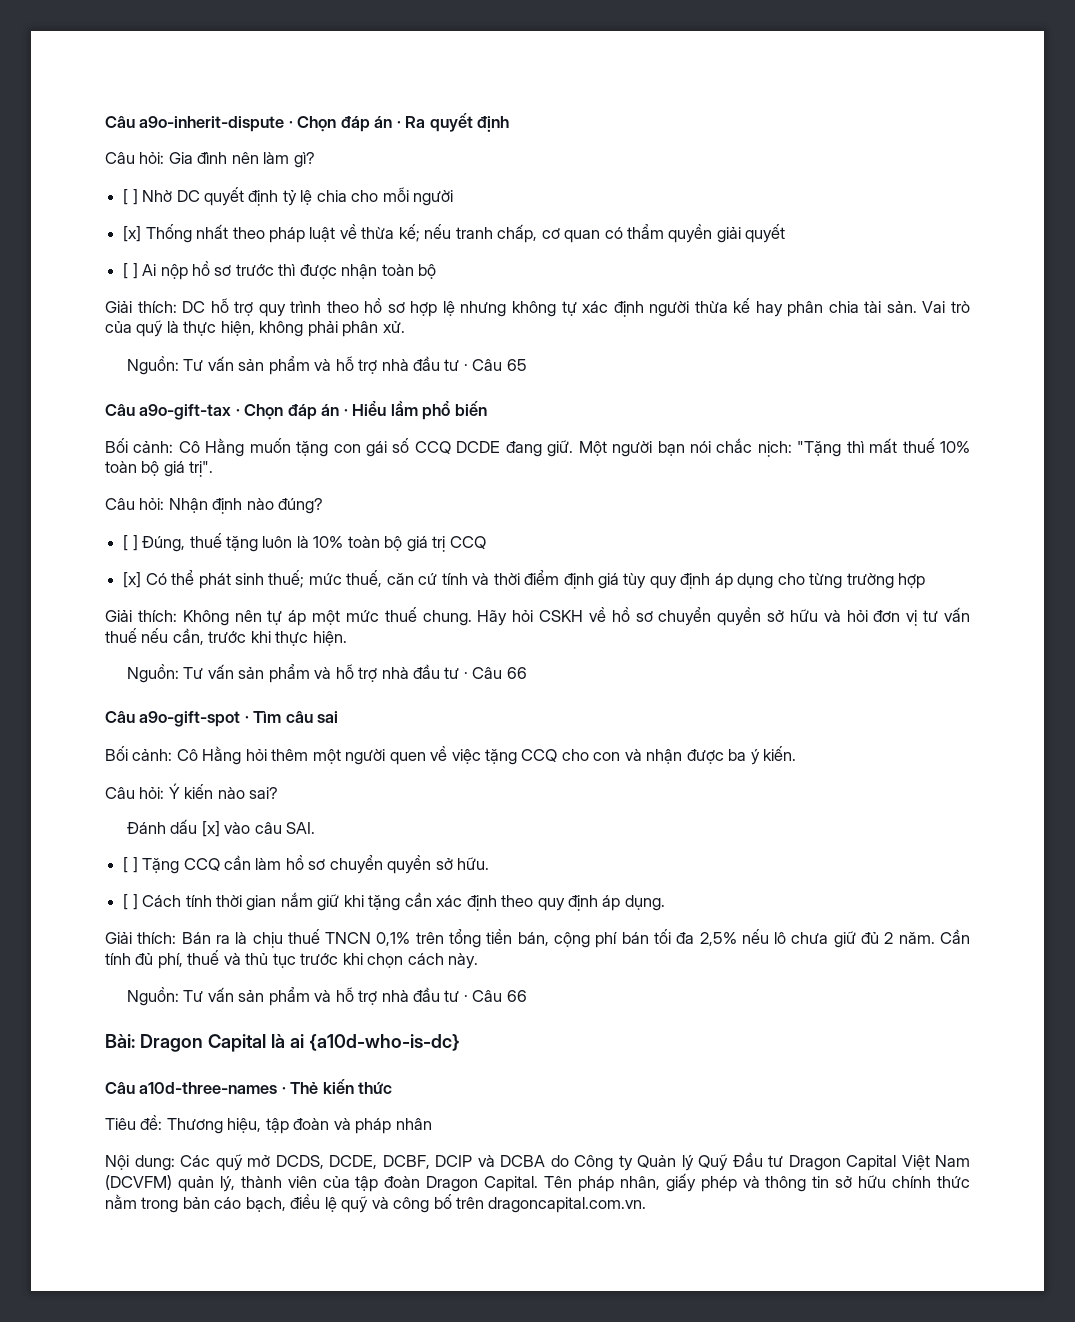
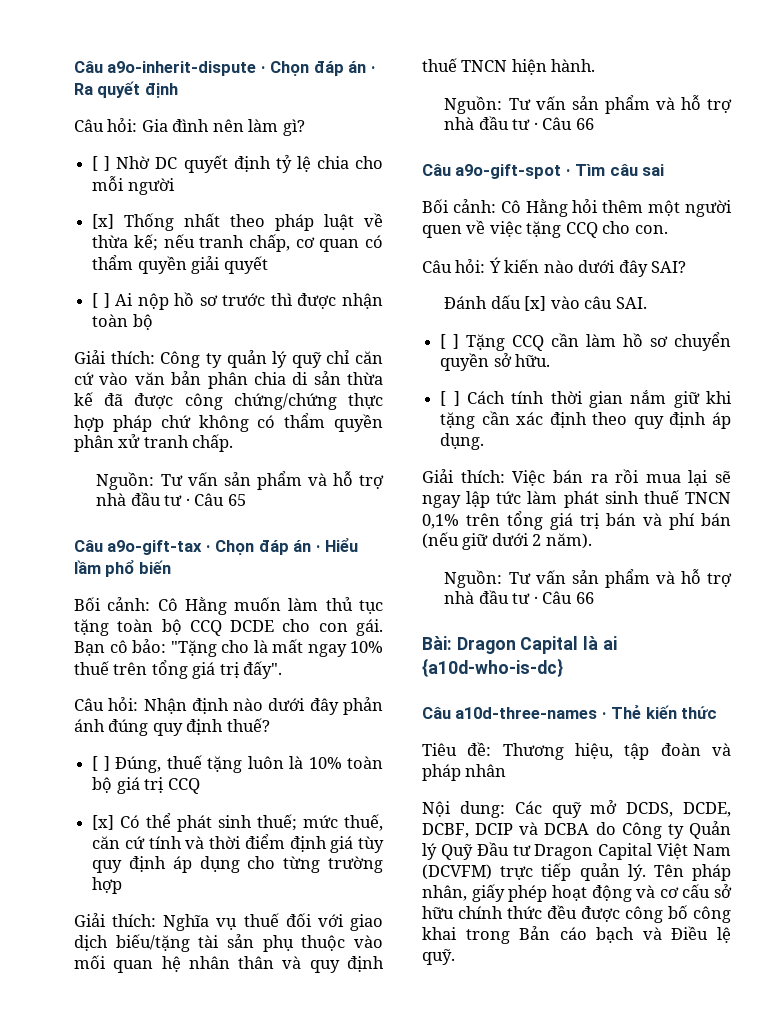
- Giải thích: DC hỗ trợ quy trình theo hồ sơ hợp lệ nhưng không tự xác định người thừa kế hay phân chia tài sản. Vai trò của quỹ là thực hiện, không phải phân xử.
+ Giải thích: Công ty quản lý quỹ chỉ căn cứ vào văn bản phân chia di sản thừa kế đã được công chứng/chứng thực hợp pháp chứ không có thẩm quyền phân xử tranh chấp.
- Bối cảnh: Cô Hằng muốn tặng con gái số CCQ DCDE đang giữ. Một người bạn nói chắc nịch: "Tặng thì mất thuế 10% toàn bộ giá trị".
+ Bối cảnh: Cô Hằng muốn làm thủ tục tặng toàn bộ CCQ DCDE cho con gái. Bạn cô bảo: "Tặng cho là mất ngay 10% thuế trên tổng giá trị đấy".
- Câu hỏi: Nhận định nào đúng?
+ Câu hỏi: Nhận định nào dưới đây phản ánh đúng quy định thuế?
- Giải thích: Không nên tự áp một mức thuế chung. Hãy hỏi CSKH về hồ sơ chuyển quyền sở hữu và hỏi đơn vị tư vấn thuế nếu cần, trước khi thực hiện.
+ Giải thích: Nghĩa vụ thuế đối với giao dịch biếu/tặng tài sản phụ thuộc vào mối quan hệ nhân thân và quy định thuế TNCN hiện hành.
- Bối cảnh: Cô Hằng hỏi thêm một người quen về việc tặng CCQ cho con và nhận được ba ý kiến.
+ Bối cảnh: Cô Hằng hỏi thêm một người quen về việc tặng CCQ cho con.
- Câu hỏi: Ý kiến nào sai?
+ Câu hỏi: Ý kiến nào dưới đây SAI?
- Giải thích: Bán ra là chịu thuế TNCN 0,1% trên tổng tiền bán, cộng phí bán tối đa 2,5% nếu lô chưa giữ đủ 2 năm. Cần tính đủ phí, thuế và thủ tục trước khi chọn cách này.
+ Giải thích: Việc bán ra rồi mua lại sẽ ngay lập tức làm phát sinh thuế TNCN 0,1% trên tổng giá trị bán và phí bán (nếu giữ dưới 2 năm).
- Nội dung: Các quỹ mở DCDS, DCDE, DCBF, DCIP và DCBA do Công ty Quản lý Quỹ Đầu tư Dragon Capital Việt Nam (DCVFM) quản lý, thành viên của tập đoàn Dragon Capital.
+ Nội dung: Các quỹ mở DCDS, DCDE, DCBF, DCIP và DCBA do Công ty Quản lý Quỹ Đầu tư Dragon Capital Việt Nam (DCVFM) trực tiếp quản lý.
- Tên pháp nhân, giấy phép và thông tin sở hữu chính thức nằm trong bản cáo bạch, điều lệ quỹ và công bố trên dragoncapital.com.vn.
+ Tên pháp nhân, giấy phép hoạt động và cơ cấu sở hữu chính thức đều được công bố công khai trong Bản cáo bạch và Điều lệ quỹ.

